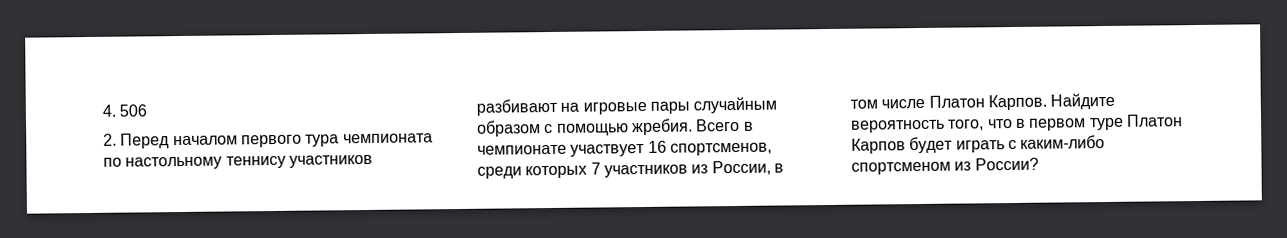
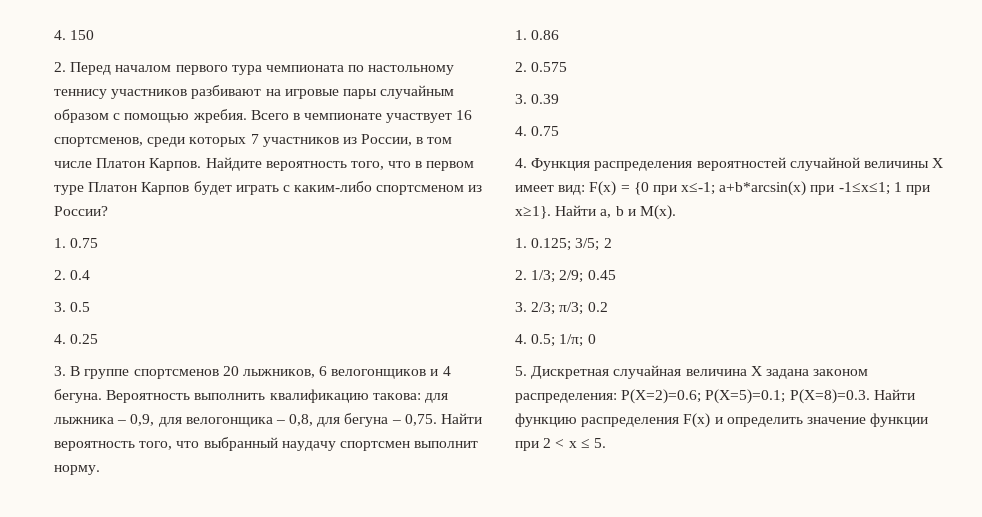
- 4. 506
+ 4. 150
+ 1. 0.75
+ 2. 0.4
+ 3. 0.5
+ 4. 0.25
+ 3. В группе спортсменов 20 лыжников, 6 велогонщиков и 4 бегуна. Вероятность выполнить квалификацию такова: для лыжника – 0,9, для велогонщика – 0,8, для бегуна – 0,75. Найти вероятность того, что выбранный наудачу спортсмен выполнит норму.
+ 1. 0.86
+ 2. 0.575
+ 3. 0.39
+ 4. 0.75
+ 4. Функция распределения вероятностей случайной величины X имеет вид: F(x) = {0 при x≤-1; a+b*arcsin(x) при -1≤x≤1; 1 при x≥1}. Найти a, b и M(x).
+ 1. 0.125; 3/5; 2
+ 2. 1/3; 2/9; 0.45
+ 3. 2/3; π/3; 0.2
+ 4. 0.5; 1/π; 0
+ 5. Дискретная случайная величина X задана законом распределения: P(X=2)=0.6; P(X=5)=0.1; P(X=8)=0.3. Найти функцию распределения F(x) и определить значение функции при 2 < x ≤ 5.

